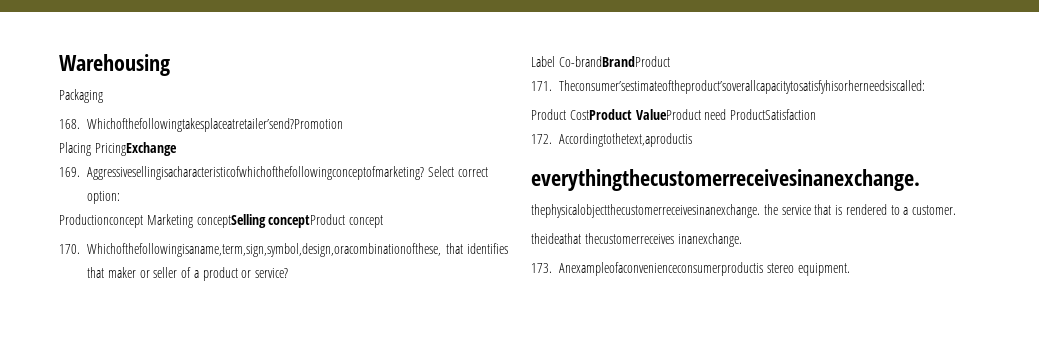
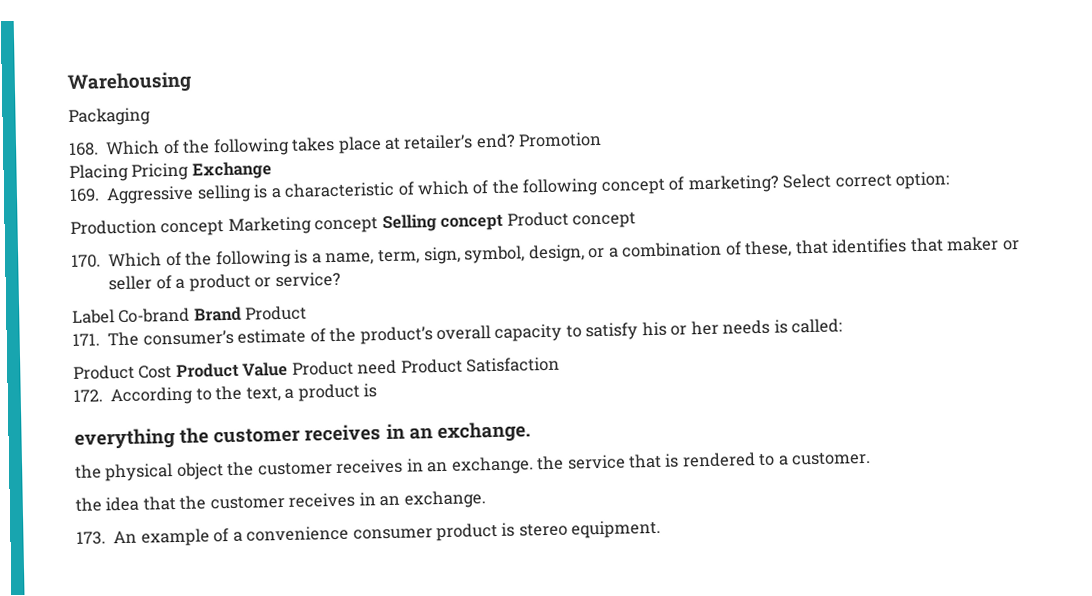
- 168. Whichofthefollowingtakesplaceatretailer’send?Promotion
+ 168. Which of the following takes place at retailer’s end? Promotion
- Placing PricingExchange
+ Placing Pricing Exchange
- 169. Aggressivesellingisacharacteristicofwhichofthefollowingconceptofmarketing? Select correct option:
- Productionconcept Marketing conceptSelling conceptProduct concept
- 170. Whichofthefollowingisaname,term,sign,symbol,design,oracombinationofthese, that identifies that maker or seller of a product or service?
+ 169. Aggressive selling is a characteristic of which of the following concept of marketing? Select correct option:
+ Production concept Marketing concept Selling concept Product concept
+ 170. Which of the following is a name, term, sign, symbol, design, or a combination of these, that identifies that maker or seller of a product or service?
- Label Co-brandBrandProduct
- 171. Theconsumer’sestimateoftheproduct’soverallcapacitytosatisfyhisorherneedsiscalled:
- Product CostProduct ValueProduct need ProductSatisfaction
- 172. Accordingtothetext,aproductis
- everythingthecustomerreceivesinanexchange.
- thephysicalobjectthecustomerreceivesinanexchange. the service that is rendered to a customer.
+ Label Co-brand Brand Product
+ 171. The consumer’s estimate of the product’s overall capacity to satisfy his or her needs is called:
+ Product Cost Product Value Product need Product Satisfaction
+ 172. According to the text, a product is
+ everything the customer receives in an exchange.
+ the physical object the customer receives in an exchange. the service that is rendered to a customer.
- theideathat thecustomerreceives inanexchange.
- 173. Anexampleofaconvenienceconsumerproductis stereo equipment.
+ the idea that the customer receives in an exchange.
+ 173. An example of a convenience consumer product is stereo equipment.

